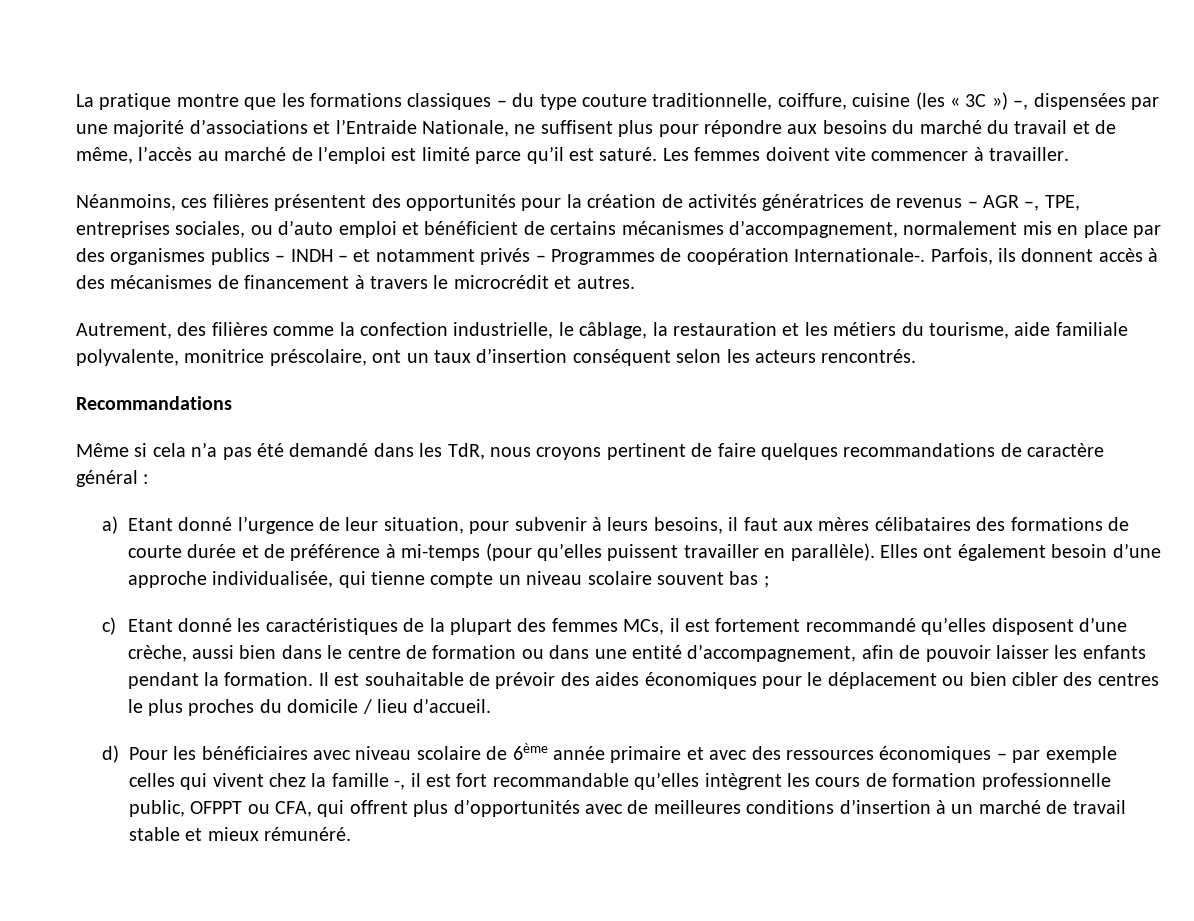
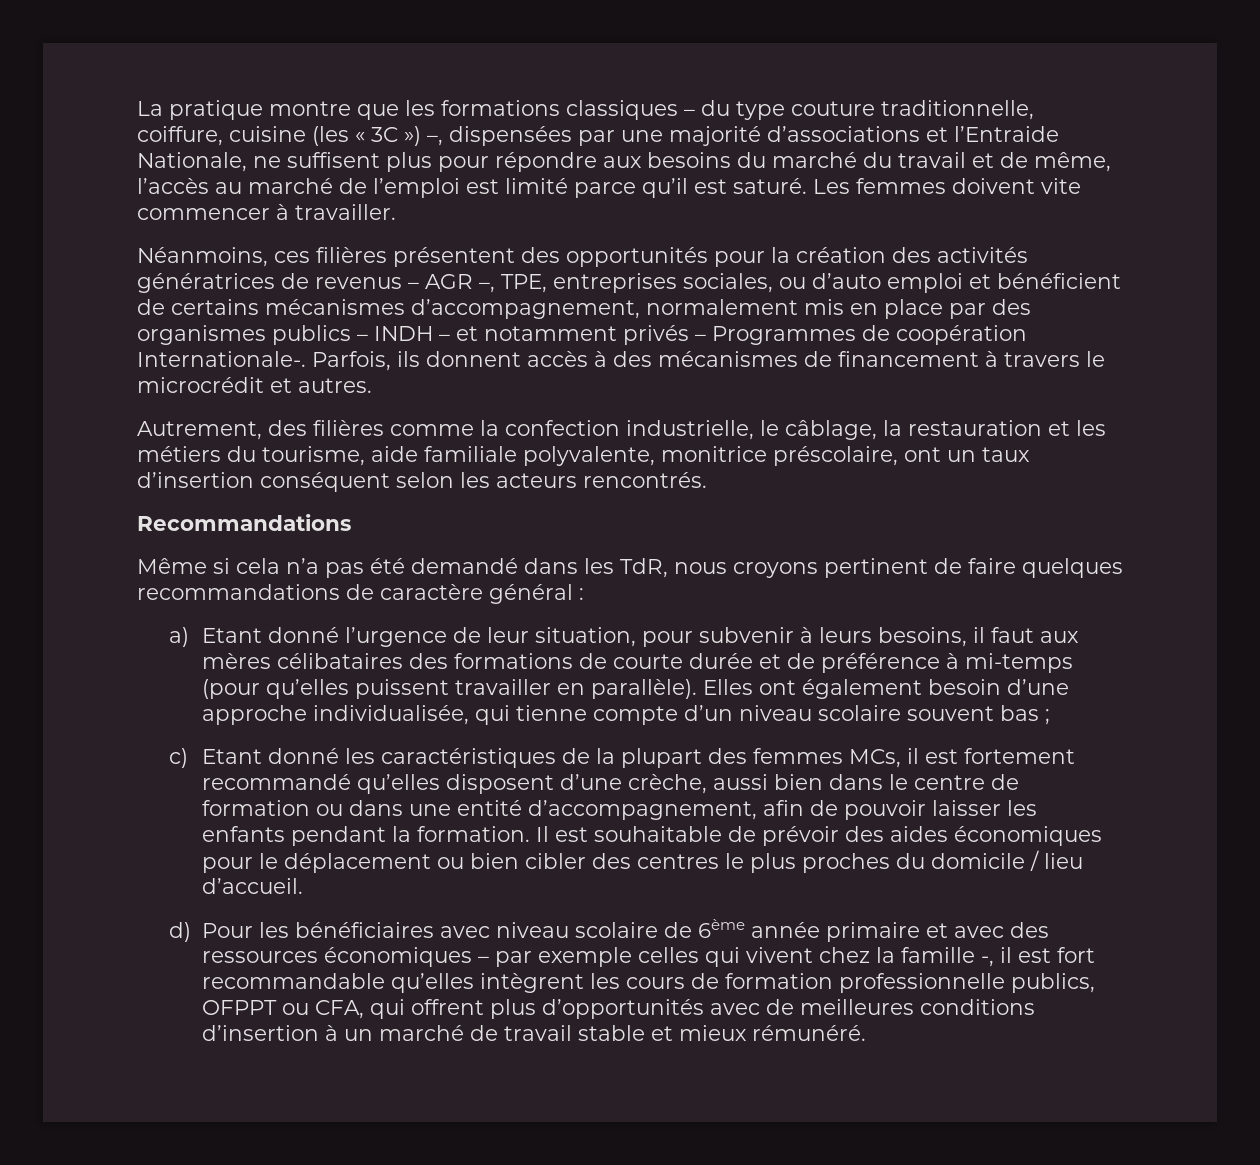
- Néanmoins, ces filières présentent des opportunités pour la création de activités génératrices de revenus – AGR –, TPE, entreprises sociales, ou d’auto emploi et bénéficient de certains mécanismes d’accompagnement, normalement mis en place par des organismes publics – INDH – et notamment privés – Programmes de coopération Internationale-.
+ Néanmoins, ces filières présentent des opportunités pour la création des activités génératrices de revenus – AGR –, TPE, entreprises sociales, ou d’auto emploi et bénéficient de certains mécanismes d’accompagnement, normalement mis en place par des organismes publics – INDH – et notamment privés – Programmes de coopération Internationale-.
- Elles ont également besoin d’une approche individualisée, qui tienne compte un niveau scolaire souvent bas ;
+ Elles ont également besoin d’une approche individualisée, qui tienne compte d’un niveau scolaire souvent bas ;
- d) Pour les bénéficiaires avec niveau scolaire de 6ème année primaire et avec des ressources économiques – par exemple celles qui vivent chez la famille -, il est fort recommandable qu’elles intègrent les cours de formation professionnelle public, OFPPT ou CFA, qui offrent plus d’opportunités avec de meilleures conditions d’insertion à un marché de travail stable et mieux rémunéré.
+ d) Pour les bénéficiaires avec niveau scolaire de 6ème année primaire et avec des ressources économiques – par exemple celles qui vivent chez la famille -, il est fort recommandable qu’elles intègrent les cours de formation professionnelle publics, OFPPT ou CFA, qui offrent plus d’opportunités avec de meilleures conditions d’insertion à un marché de travail stable et mieux rémunéré.

